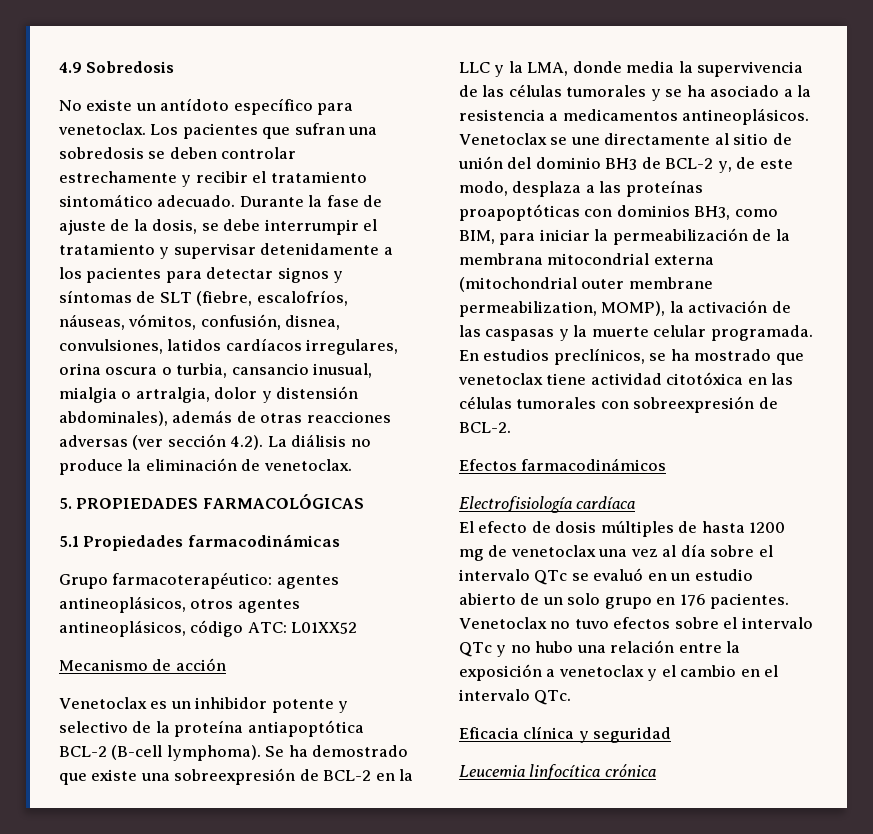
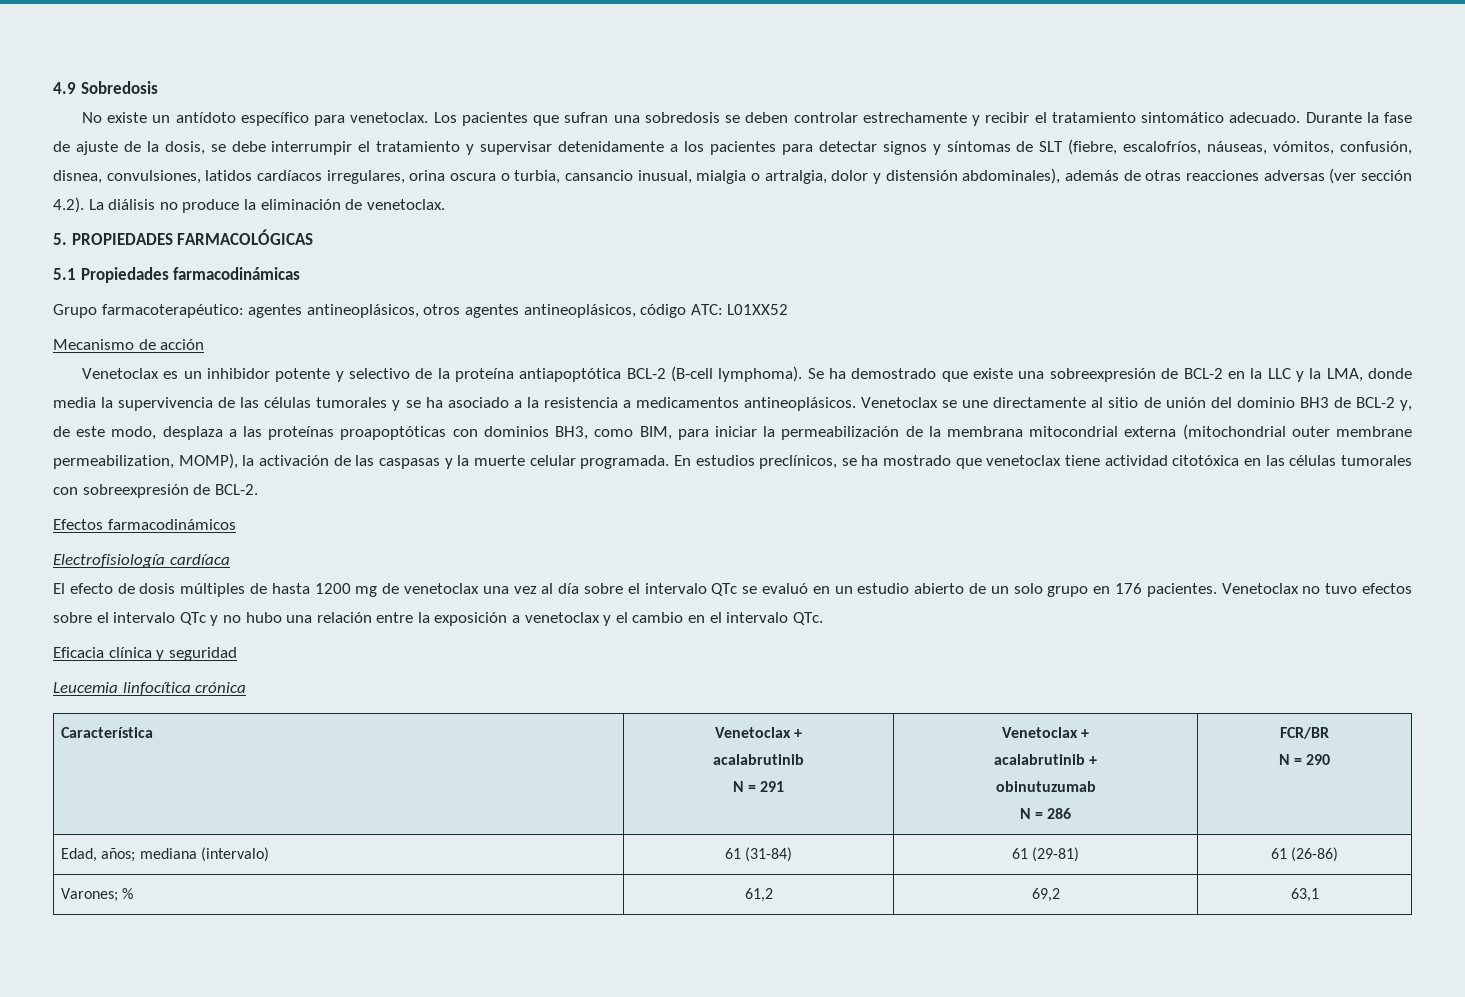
+ Característica | Venetoclax +
+ acalabrutinib
+ N = 291 | Venetoclax +
+ acalabrutinib +
+ obinutuzumab
+ N = 286 | FCR/BR
+ N = 290
+ Edad, años; mediana (intervalo) | 61 (31-84) | 61 (29-81) | 61 (26-86)
+ Varones; % | 61,2 | 69,2 | 63,1

